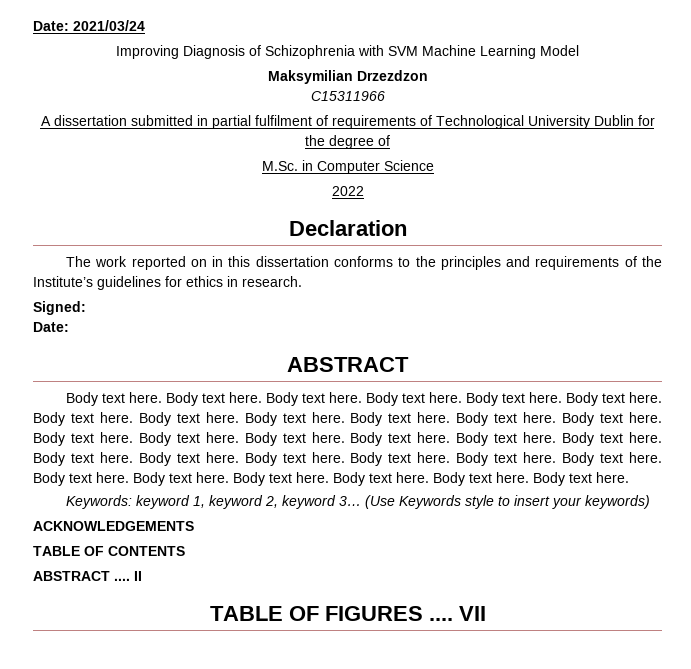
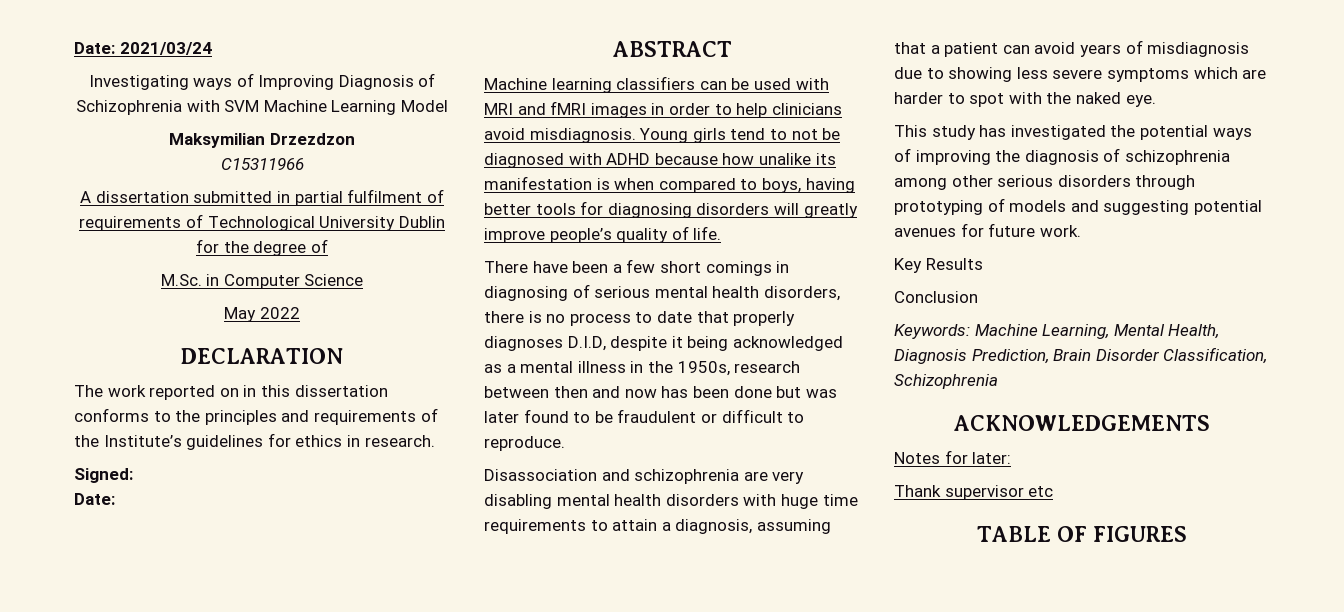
- Improving Diagnosis of Schizophrenia with SVM Machine Learning Model
+ Investigating ways of Improving Diagnosis of Schizophrenia with SVM Machine Learning Model
- 2022
+ May 2022
- Declaration
+ DECLARATION
- Body text here. Body text here. Body text here. Body text here. Body text here. Body text here. Body text here. Body text here. Body text here. Body text here. Body text here. Body text here. Body text here. Body text here. Body text here. Body text here. Body text here. Body text here. Body text here. Body text here. Body text here. Body text here. Body text here. Body text here. Body text here. Body text here. Body text here. Body text here. Body text here. Body text here.
- Keywords: keyword 1, keyword 2, keyword 3… (Use Keywords style to insert your keywords)
+ Machine learning classifiers can be used with MRI and fMRI images in order to help clinicians avoid misdiagnosis. Young girls tend to not be diagnosed with ADHD because how unalike its manifestation is when compared to boys, having better tools for diagnosing disorders will greatly improve people’s quality of life.
+ There have been a few short comings in diagnosing of serious mental health disorders, there is no process to date that properly diagnoses D.I.D, despite it being acknowledged as a mental illness in the 1950s, research between then and now has been done but was later found to be fraudulent or difficult to reproduce.
+ Disassociation and schizophrenia are very disabling mental health disorders with huge time requirements to attain a diagnosis, assuming that a patient can avoid years of misdiagnosis due to showing less severe symptoms which are harder to spot with the naked eye.
+ This study has investigated the potential ways of improving the diagnosis of schizophrenia among other serious disorders through prototyping of models and suggesting potential avenues for future work.
+ Key Results
+ Conclusion
+ Keywords: Machine Learning, Mental Health, Diagnosis Prediction, Brain Disorder Classification, Schizophrenia
  ACKNOWLEDGEMENTS
- TABLE OF CONTENTS
- ABSTRACT .... II
+ Notes for later:
+ Thank supervisor etc
- TABLE OF FIGURES .... VII
+ TABLE OF FIGURES

